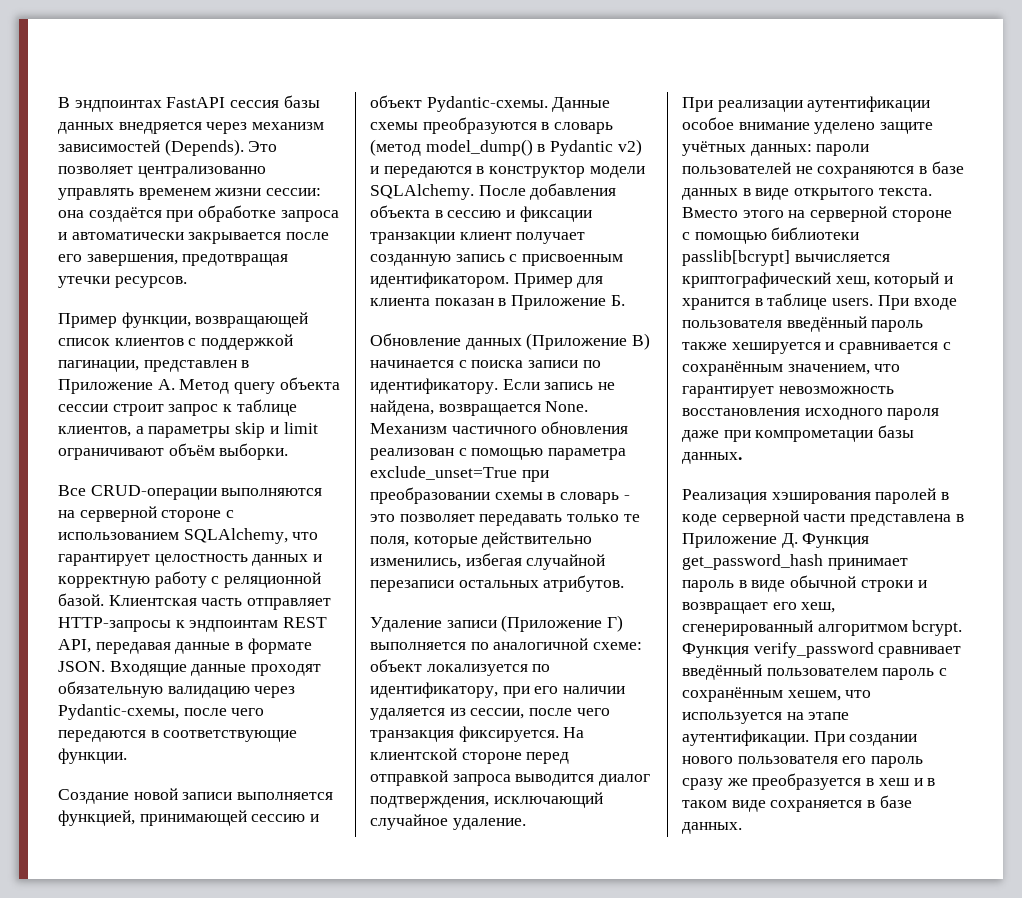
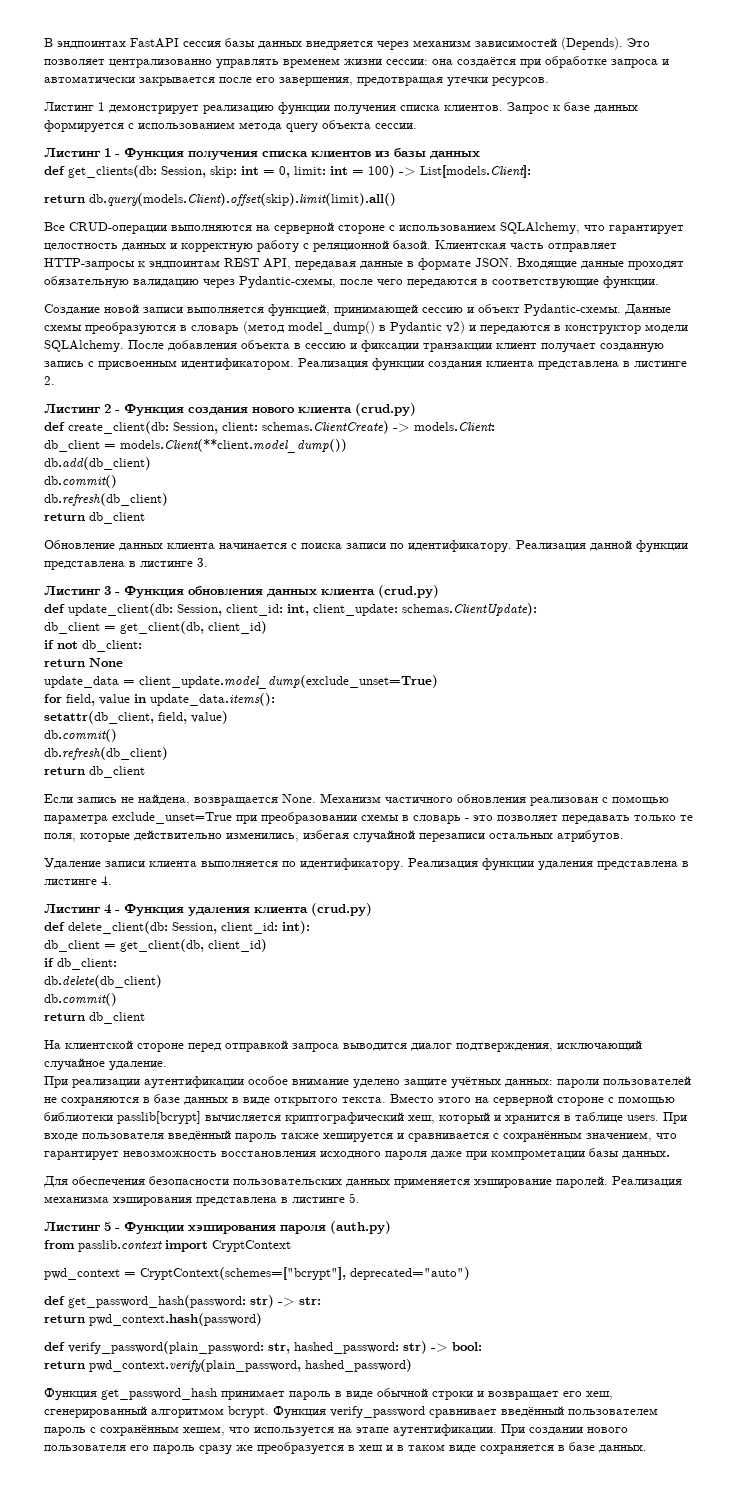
- Пример функции, возвращающей список клиентов с поддержкой пагинации, представлен в Приложение А. Метод query объекта сессии строит запрос к таблице клиентов, а параметры skip и limit ограничивают объём выборки.
+ Листинг 1 демонстрирует реализацию функции получения списка клиентов. Запрос к базе данных формируется с использованием метода query объекта сессии.
+ Листинг 1 - Функция получения списка клиентов из базы данных
+ def get_clients(db: Session, skip: int = 0, limit: int = 100) -> List[models.Client]:
+ return db.query(models.Client).offset(skip).limit(limit).all()
- Пример для клиента показан в Приложение Б.
+ Реализация функции создания клиента представлена в листинге 2.
+ Листинг 2 - Функция создания нового клиента (crud.py)
+ def create_client(db: Session, client: schemas.ClientCreate) -> models.Client:
+ db_client = models.Client(**client.model_dump())
+ db.add(db_client)
+ db.commit()
+ db.refresh(db_client)
+ return db_client
- Обновление данных (Приложение В) начинается с поиска записи по идентификатору. Если запись не найдена, возвращается None.
+ Обновление данных клиента начинается с поиска записи по идентификатору. Реализация данной функции представлена в листинге 3.
+ Листинг 3 - Функция обновления данных клиента (crud.py)
+ def update_client(db: Session, client_id: int, client_update: schemas.ClientUpdate):
+ db_client = get_client(db, client_id)
+ if not db_client:
+ return None
+ update_data = client_update.model_dump(exclude_unset=True)
+ for field, value in update_data.items():
+ setattr(db_client, field, value)
+ db.commit()
+ db.refresh(db_client)
+ return db_client
+ Если запись не найдена, возвращается None.
- Удаление записи (Приложение Г) выполняется по аналогичной схеме: объект локализуется по идентификатору, при его наличии удаляется из сессии, после чего транзакция фиксируется. На клиентской стороне перед отправкой запроса выводится диалог подтверждения, исключающий случайное удаление.
+ Удаление записи клиента выполняется по идентификатору. Реализация функции удаления представлена в листинге 4.
+ Листинг 4 - Функция удаления клиента (crud.py)
+ def delete_client(db: Session, client_id: int):
+ db_client = get_client(db, client_id)
+ if db_client:
+ db.delete(db_client)
+ db.commit()
+ return db_client
+ На клиентской стороне перед отправкой запроса выводится диалог подтверждения, исключающий случайное удаление.
- Реализация хэширования паролей в коде серверной части представлена в Приложение Д. Функция get_password_hash принимает пароль в виде обычной строки и возвращает его хеш, сгенерированный алгоритмом bcrypt.
+ Для обеспечения безопасности пользовательских данных применяется хэширование паролей. Реализация механизма хэширования представлена в листинге 5.
+ Листинг 5 - Функции хэширования пароля (auth.py)
+ from passlib.context import CryptContext
+ pwd_context = CryptContext(schemes=["bcrypt"], deprecated="auto")
+ def get_password_hash(password: str) -> str:
+ return pwd_context.hash(password)
+ def verify_password(plain_password: str, hashed_password: str) -> bool:
+ return pwd_context.verify(plain_password, hashed_password)
+ Функция get_password_hash принимает пароль в виде обычной строки и возвращает его хеш, сгенерированный алгоритмом bcrypt.

